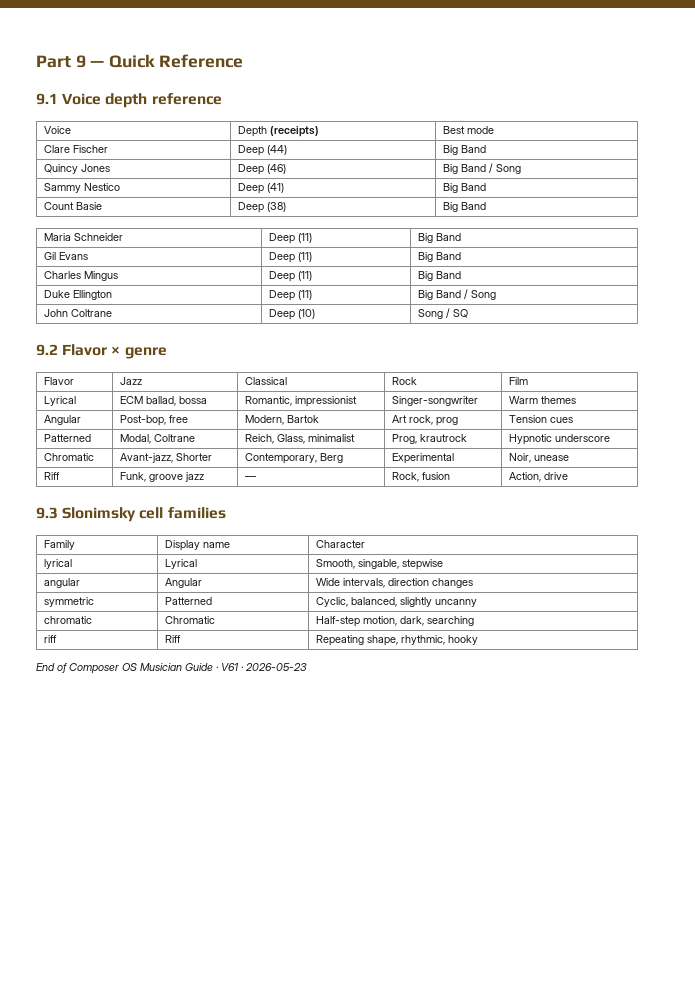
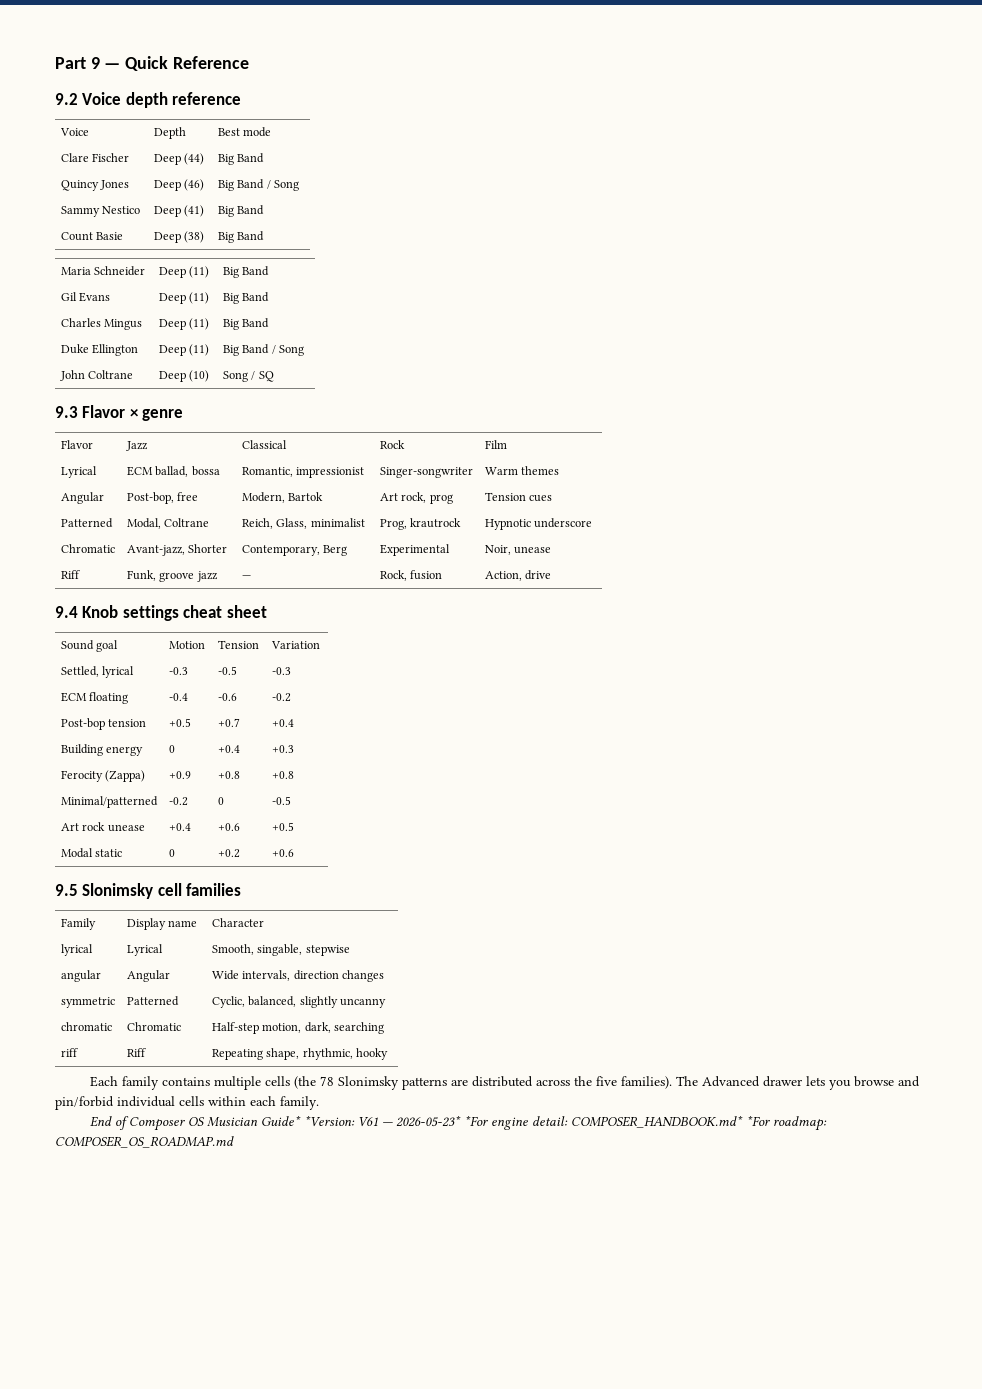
- 9.1 Voice depth reference
+ 9.2 Voice depth reference
- Voice | Depth (receipts) | Best mode
+ Voice | Depth | Best mode
- 9.2 Flavor × genre
+ 9.3 Flavor × genre
- 9.3 Slonimsky cell families
+ 9.4 Knob settings cheat sheet
+ Sound goal | Motion | Tension | Variation
+ Settled, lyrical | -0.3 | -0.5 | -0.3
+ ECM floating | -0.4 | -0.6 | -0.2
+ Post-bop tension | +0.5 | +0.7 | +0.4
+ Building energy | 0 | +0.4 | +0.3
+ Ferocity (Zappa) | +0.9 | +0.8 | +0.8
+ Minimal/patterned | -0.2 | 0 | -0.5
+ Art rock unease | +0.4 | +0.6 | +0.5
+ Modal static | 0 | +0.2 | +0.6
+ 9.5 Slonimsky cell families
+ Each family contains multiple cells (the 78 Slonimsky patterns are distributed across the five families). The Advanced drawer lets you browse and pin/forbid individual cells within each family.
- End of Composer OS Musician Guide · V61 · 2026-05-23
+ End of Composer OS Musician Guide* *Version: V61 — 2026-05-23* *For engine detail: COMPOSER_HANDBOOK.md* *For roadmap: COMPOSER_OS_ROADMAP.md

